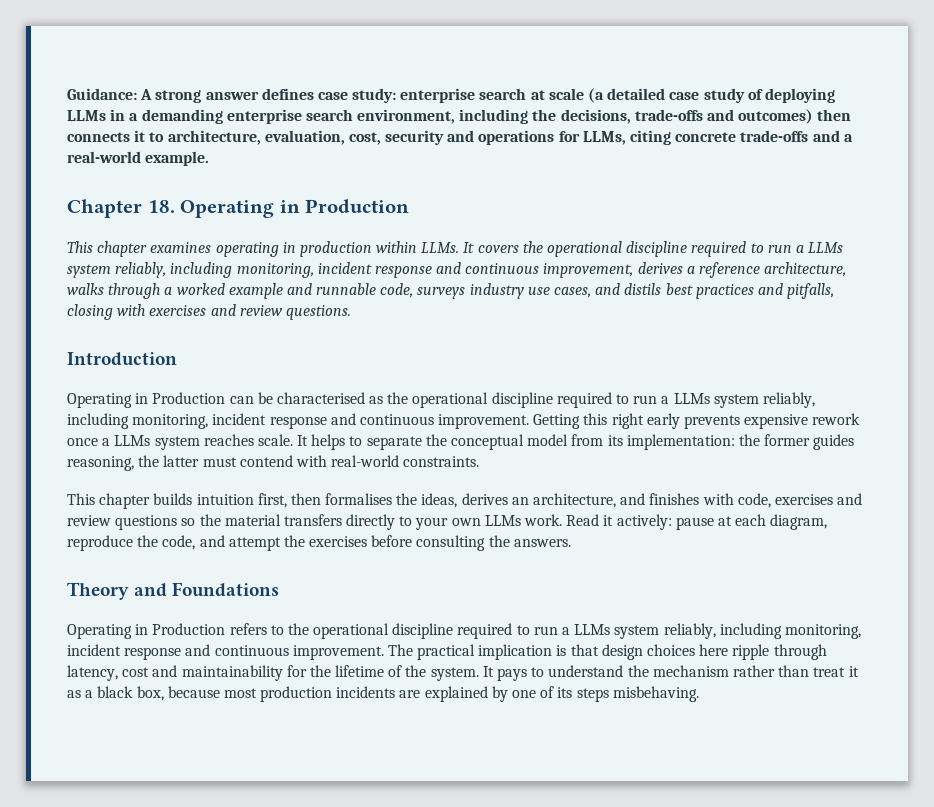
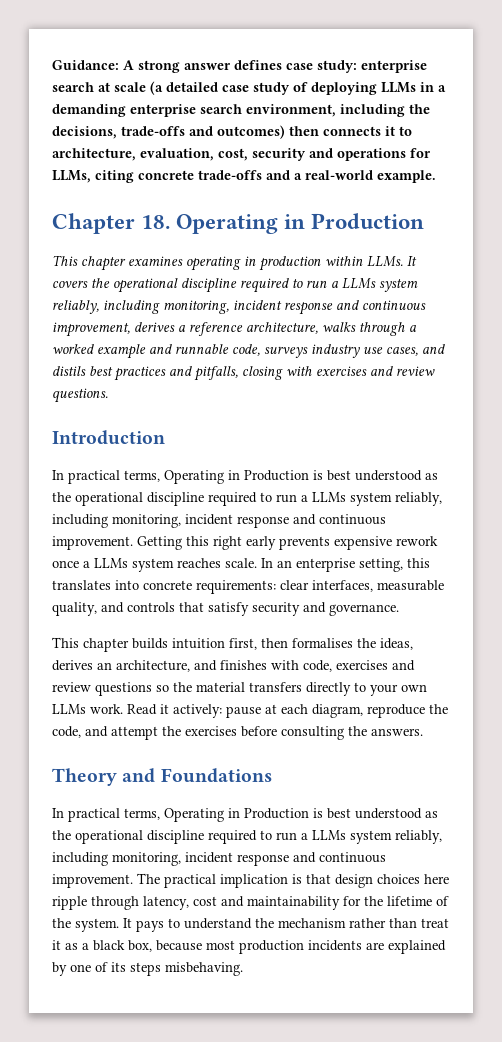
  Introduction
- Operating in Production can be characterised as the operational discipline required to run a LLMs system reliably, including monitoring, incident response and continuous improvement.
+ In practical terms, Operating in Production is best understood as the operational discipline required to run a LLMs system reliably, including monitoring, incident response and continuous improvement.
- It helps to separate the conceptual model from its implementation: the former guides reasoning, the latter must contend with real-world constraints.
+ In an enterprise setting, this translates into concrete requirements: clear interfaces, measurable quality, and controls that satisfy security and governance.
  Theory and Foundations
- Operating in Production refers to the operational discipline required to run a LLMs system reliably, including monitoring, incident response and continuous improvement.
+ In practical terms, Operating in Production is best understood as the operational discipline required to run a LLMs system reliably, including monitoring, incident response and continuous improvement.

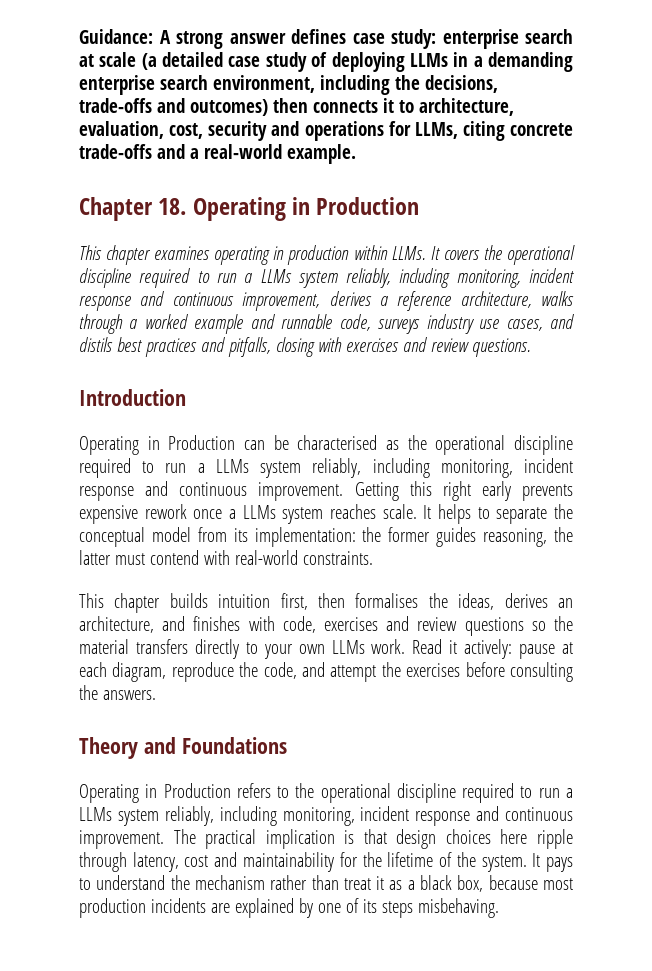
  Introduction
- In practical terms, Operating in Production is best understood as the operational discipline required to run a LLMs system reliably, including monitoring, incident response and continuous improvement.
+ Operating in Production can be characterised as the operational discipline required to run a LLMs system reliably, including monitoring, incident response and continuous improvement.
- In an enterprise setting, this translates into concrete requirements: clear interfaces, measurable quality, and controls that satisfy security and governance.
+ It helps to separate the conceptual model from its implementation: the former guides reasoning, the latter must contend with real-world constraints.
  Theory and Foundations
- In practical terms, Operating in Production is best understood as the operational discipline required to run a LLMs system reliably, including monitoring, incident response and continuous improvement.
+ Operating in Production refers to the operational discipline required to run a LLMs system reliably, including monitoring, incident response and continuous improvement.

